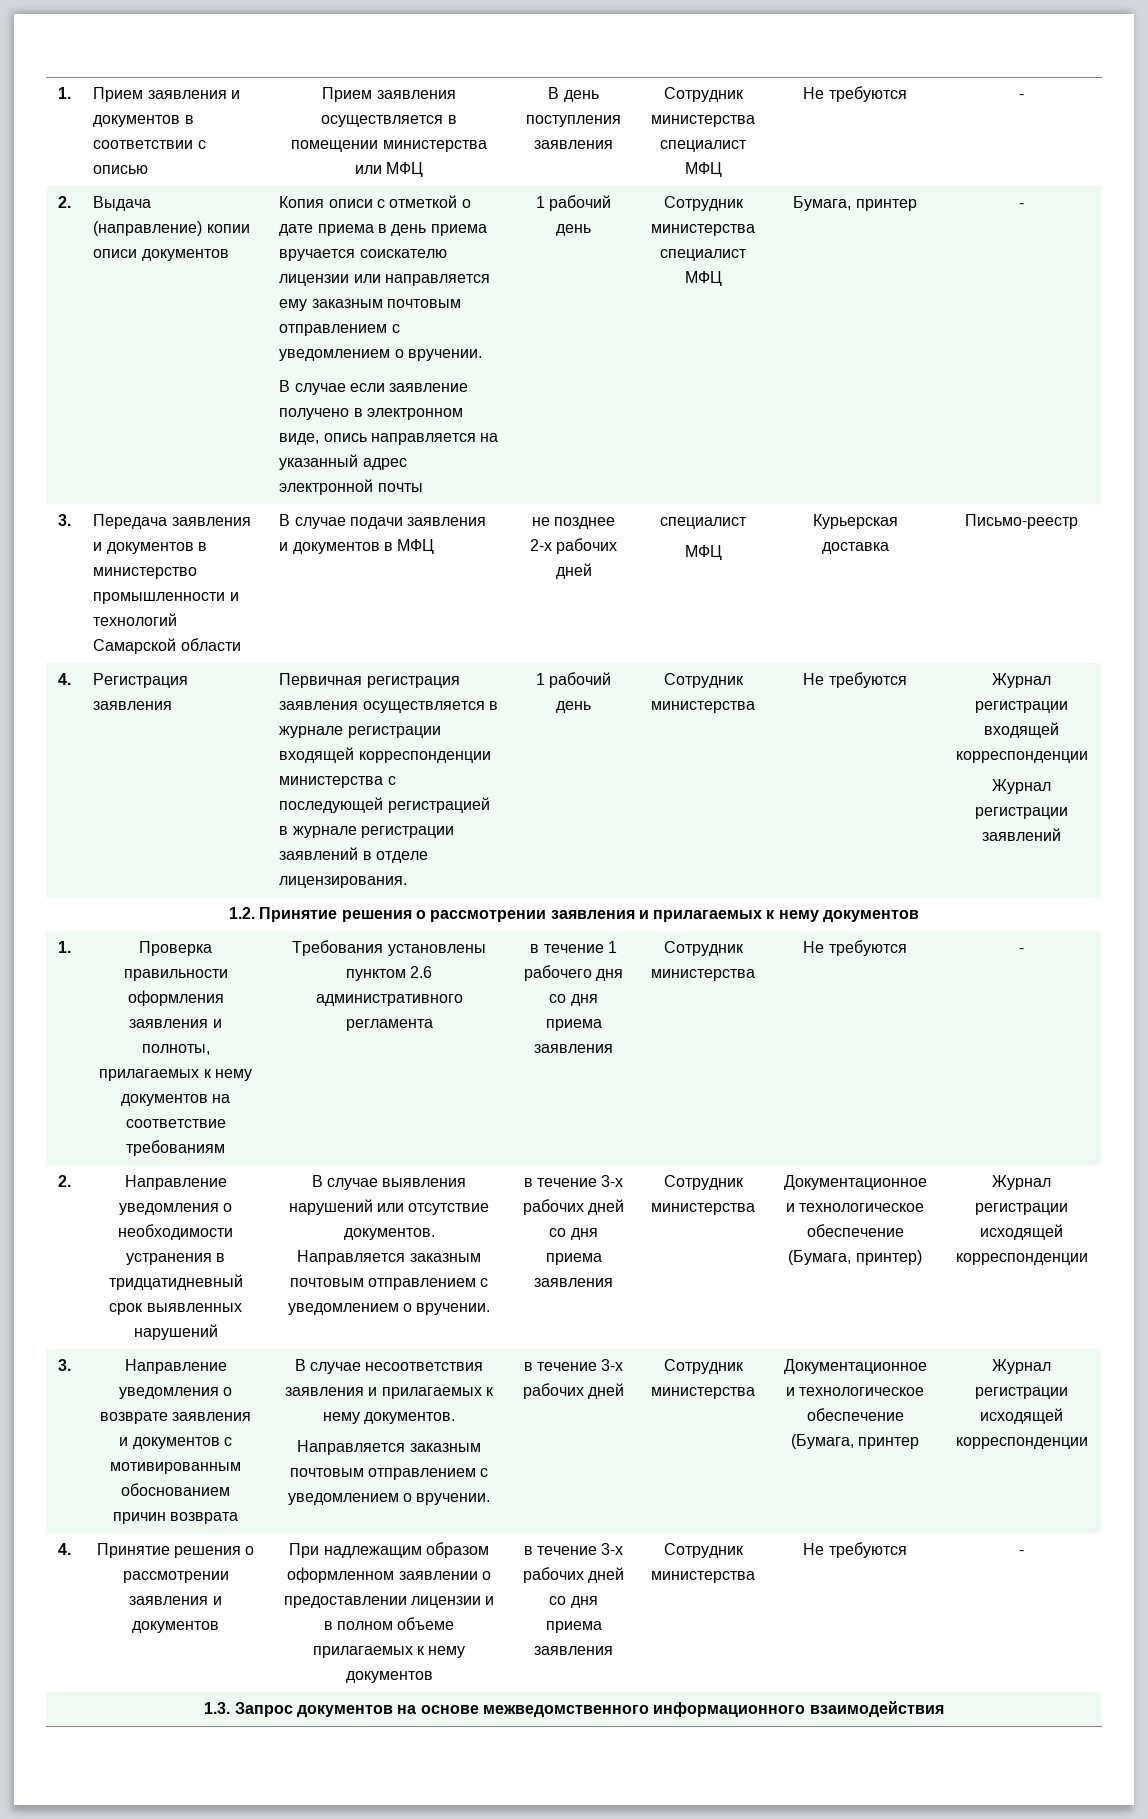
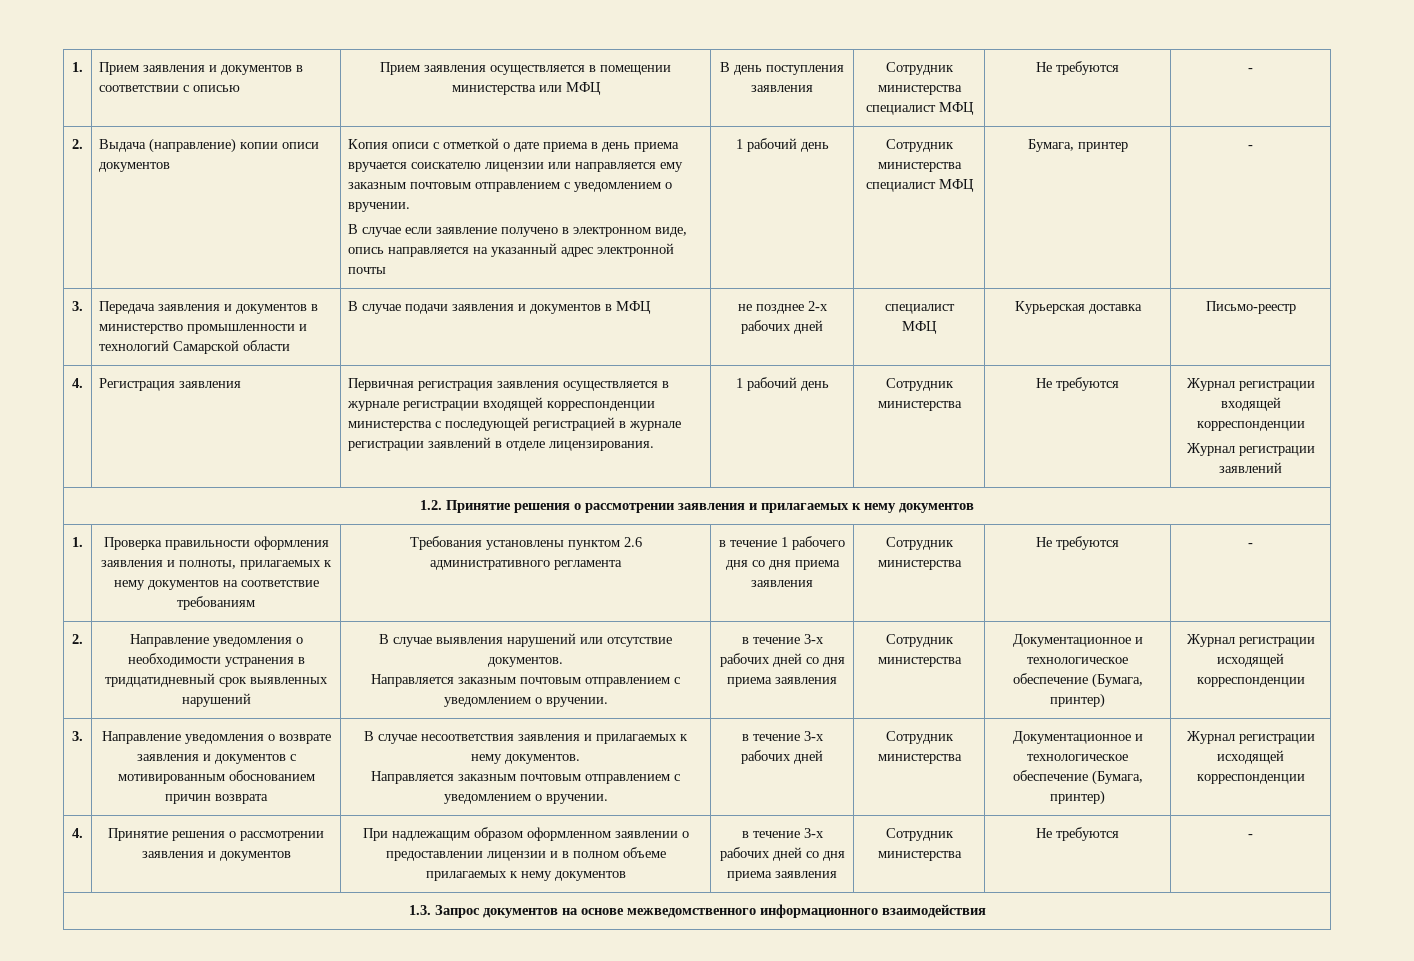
- в течение 3-х рабочих дней | Сотрудник министерства | Документационное и технологическое обеспечение (Бумага, принтер
+ в течение 3-х рабочих дней | Сотрудник министерства | Документационное и технологическое обеспечение (Бумага, принтер)

